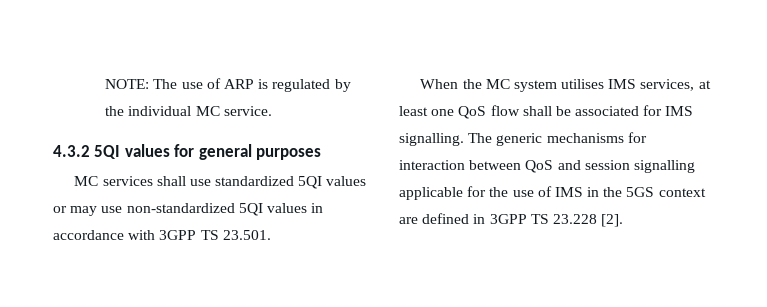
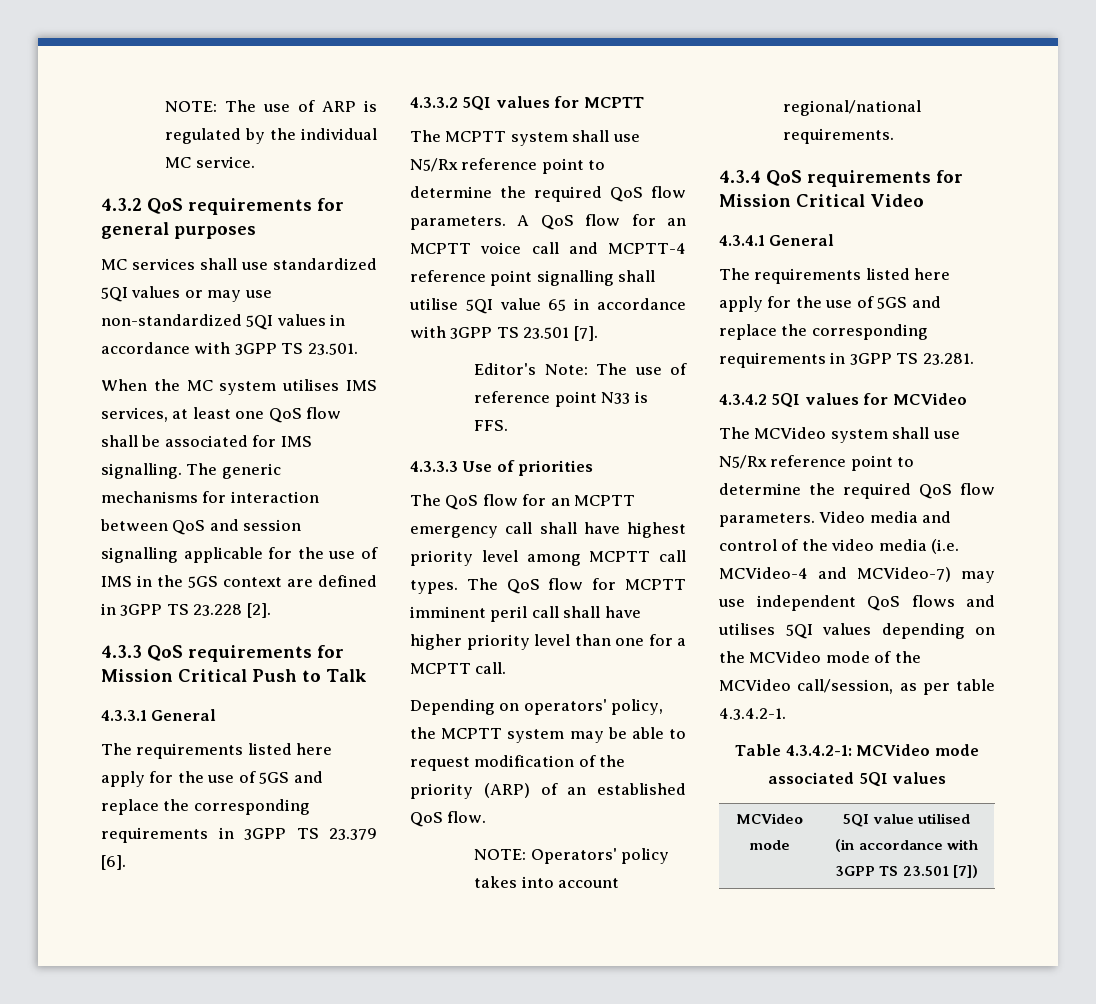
- 4.3.2 5QI values for general purposes
+ 4.3.2 QoS requirements for general purposes
+ 4.3.3 QoS requirements for Mission Critical Push to Talk
+ 4.3.3.1 General
+ The requirements listed here apply for the use of 5GS and replace the corresponding requirements in 3GPP TS 23.379 [6].
+ 4.3.3.2 5QI values for MCPTT
+ The MCPTT system shall use N5/Rx reference point to determine the required QoS flow parameters. A QoS flow for an MCPTT voice call and MCPTT-4 reference point signalling shall utilise 5QI value 65 in accordance with 3GPP TS 23.501 [7].
+ Editor's Note: The use of reference point N33 is FFS.
+ 4.3.3.3 Use of priorities
+ The QoS flow for an MCPTT emergency call shall have highest priority level among MCPTT call types. The QoS flow for MCPTT imminent peril call shall have higher priority level than one for a MCPTT call.
+ Depending on operators' policy, the MCPTT system may be able to request modification of the priority (ARP) of an established QoS flow.
+ NOTE: Operators' policy takes into account regional/national requirements.
+ 4.3.4 QoS requirements for Mission Critical Video
+ 4.3.4.1 General
+ The requirements listed here apply for the use of 5GS and replace the corresponding requirements in 3GPP TS 23.281.
+ 4.3.4.2 5QI values for MCVideo
+ The MCVideo system shall use N5/Rx reference point to determine the required QoS flow parameters. Video media and control of the video media (i.e. MCVideo-4 and MCVideo-7) may use independent QoS flows and utilises 5QI values depending on the MCVideo mode of the MCVideo call/session, as per table 4.3.4.2-1.
+ Table 4.3.4.2-1: MCVideo mode associated 5QI values
+ MCVideo mode | 5QI value utilised
+ (in accordance with 3GPP TS 23.501 [7])

